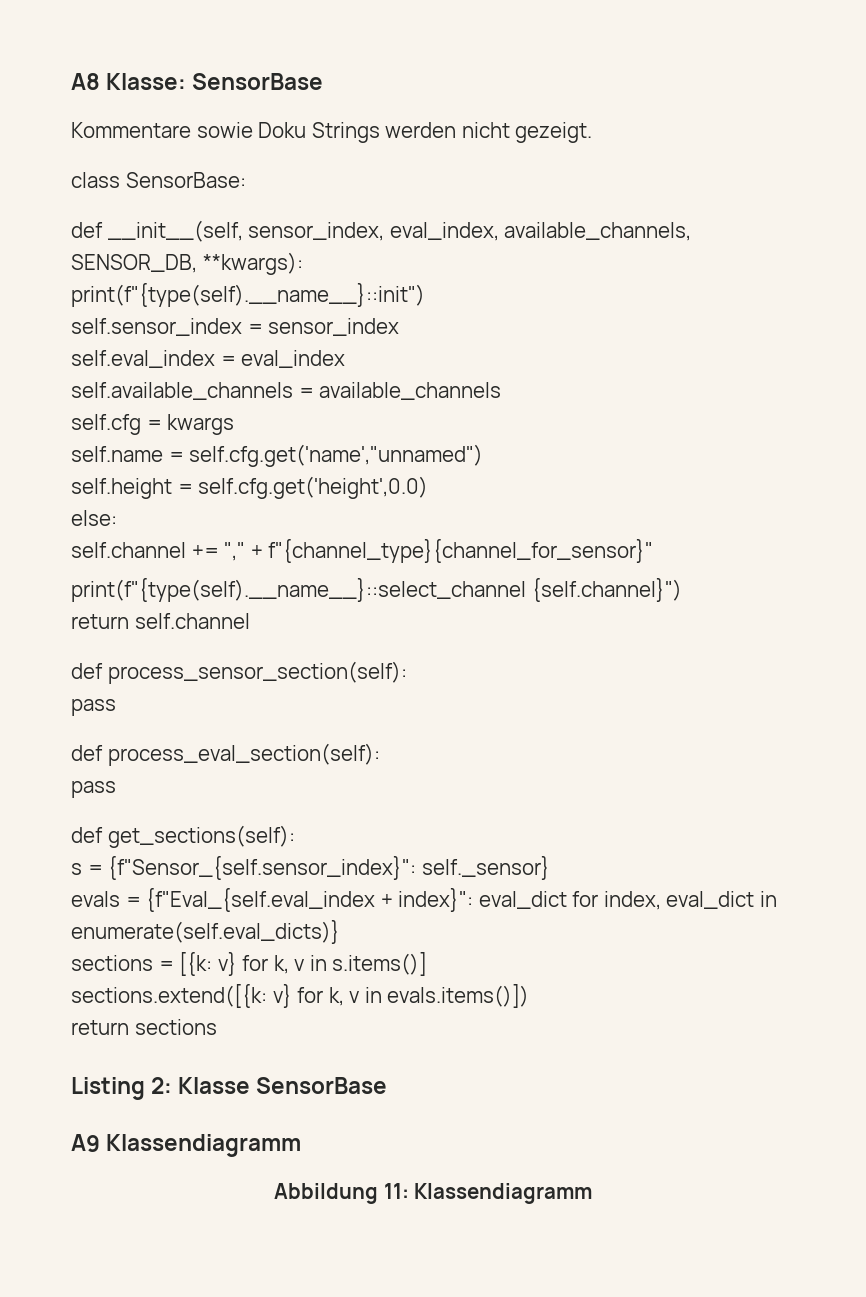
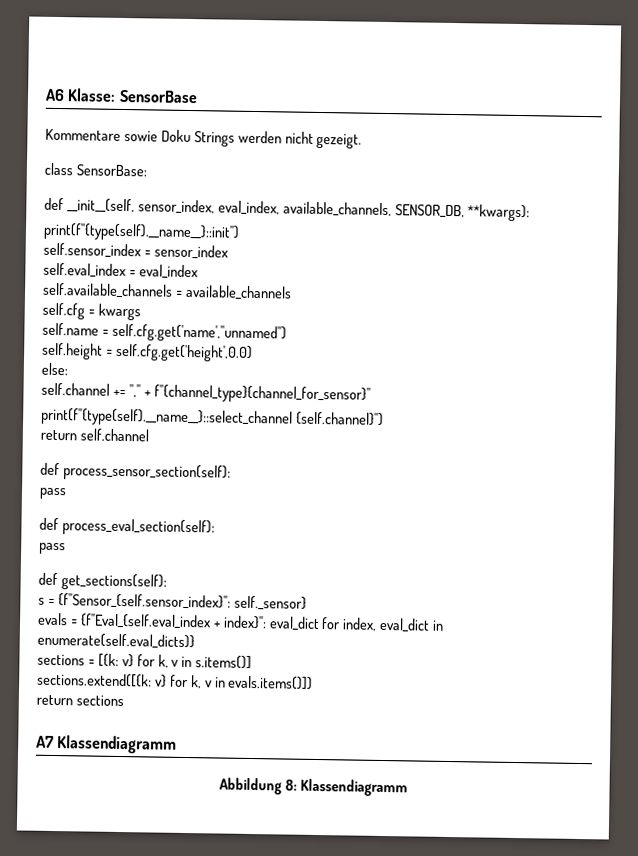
- A8 Klasse: SensorBase
+ A6 Klasse: SensorBase
- Listing 2: Klasse SensorBase
- A9 Klassendiagramm
+ A7 Klassendiagramm
- Abbildung 11: Klassendiagramm
+ Abbildung 8: Klassendiagramm

